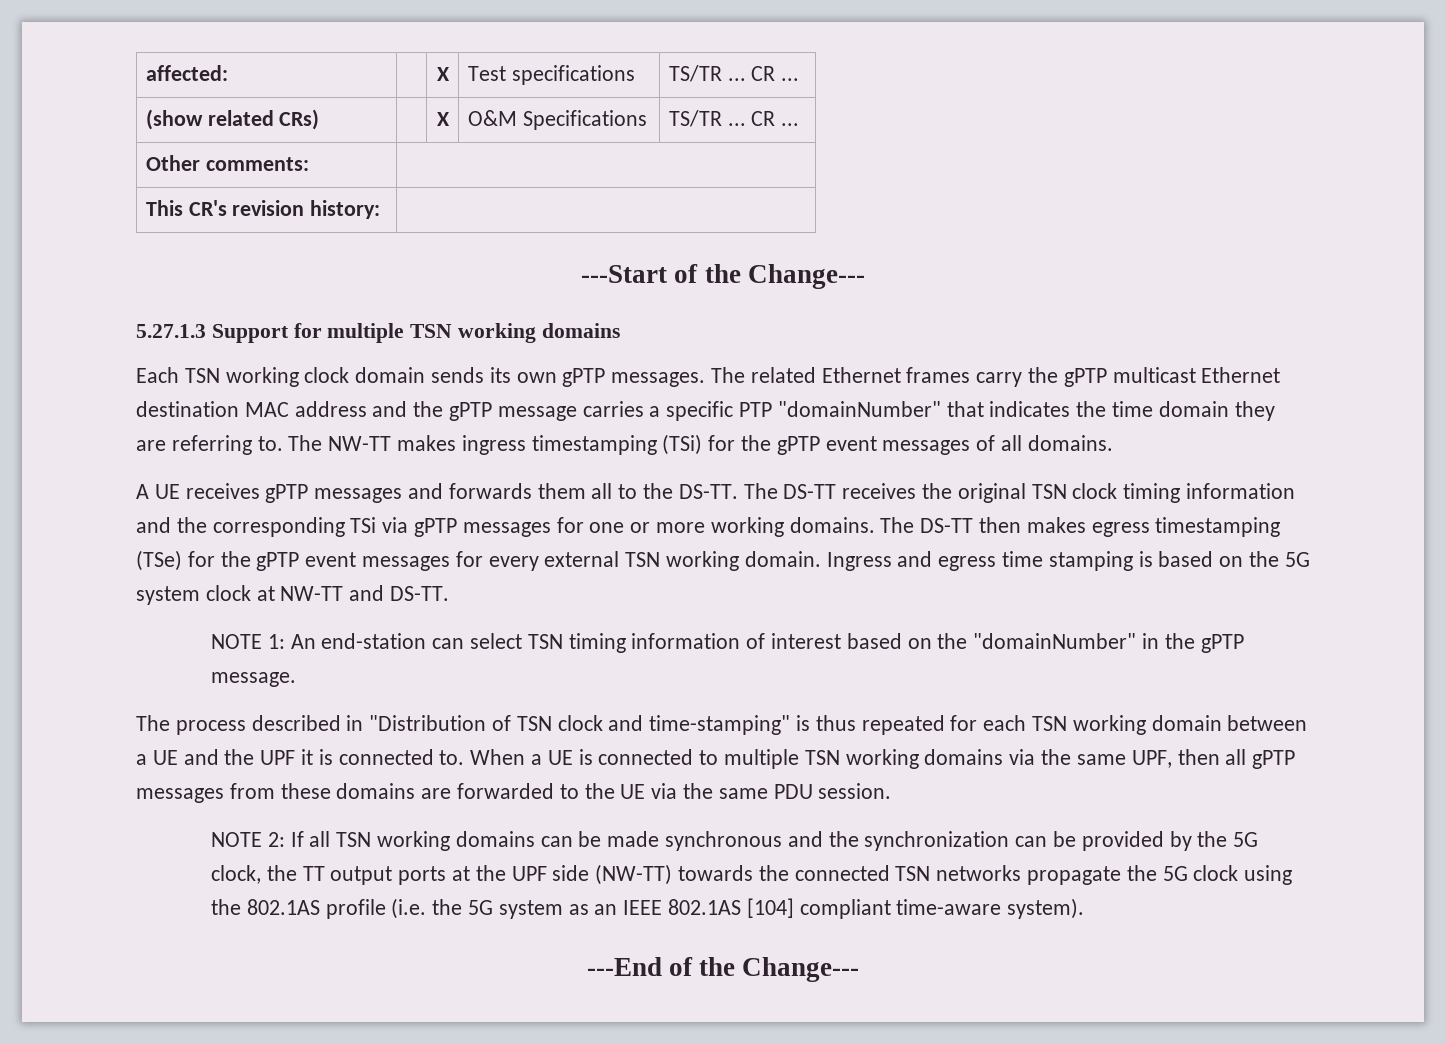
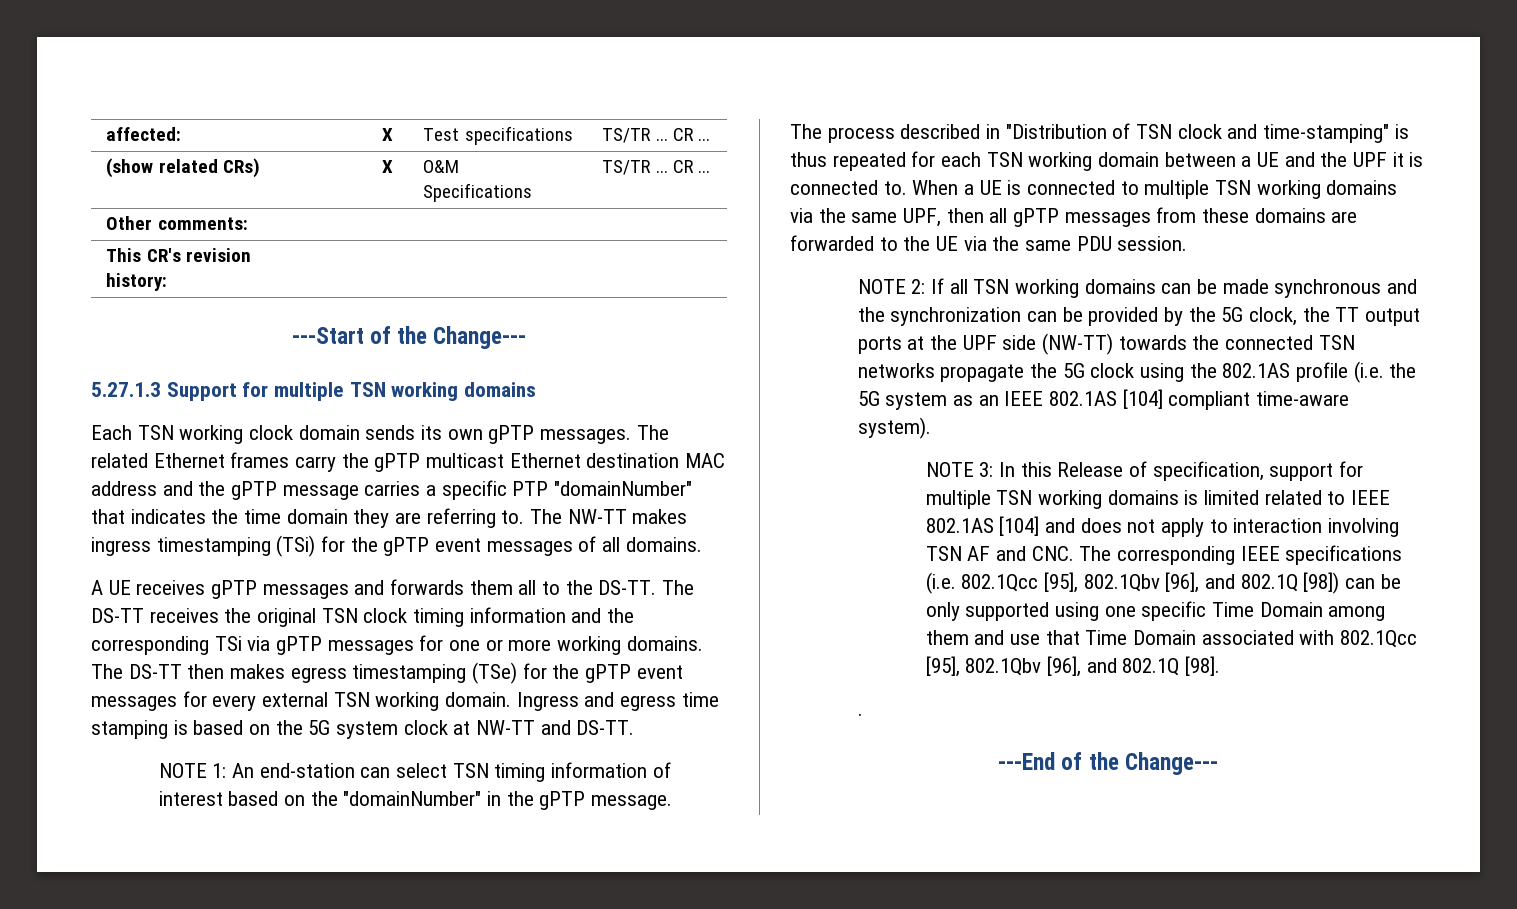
+ NOTE 3: In this Release of specification, support for multiple TSN working domains is limited related to IEEE 802.1AS [104] and does not apply to interaction involving TSN AF and CNC. The corresponding IEEE specifications (i.e. 802.1Qcc [95], 802.1Qbv [96], and 802.1Q [98]) can be only supported using one specific Time Domain among them and use that Time Domain associated with 802.1Qcc [95], 802.1Qbv [96], and 802.1Q [98].
+ .

